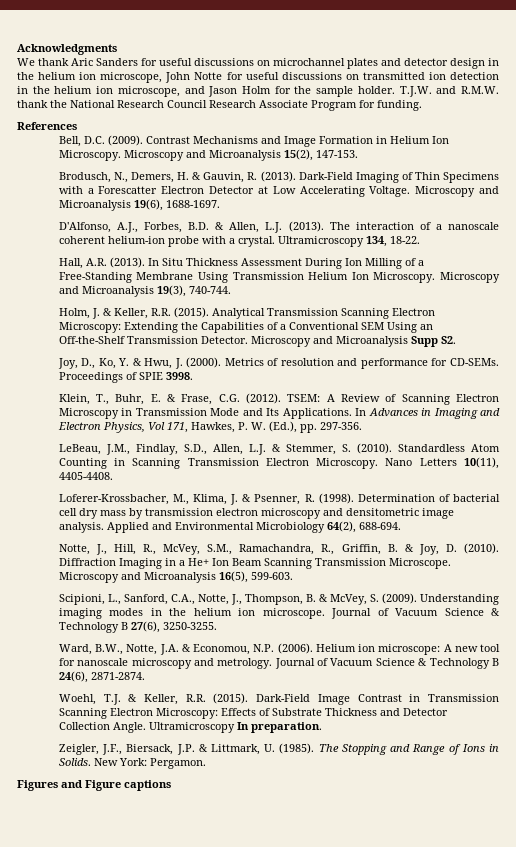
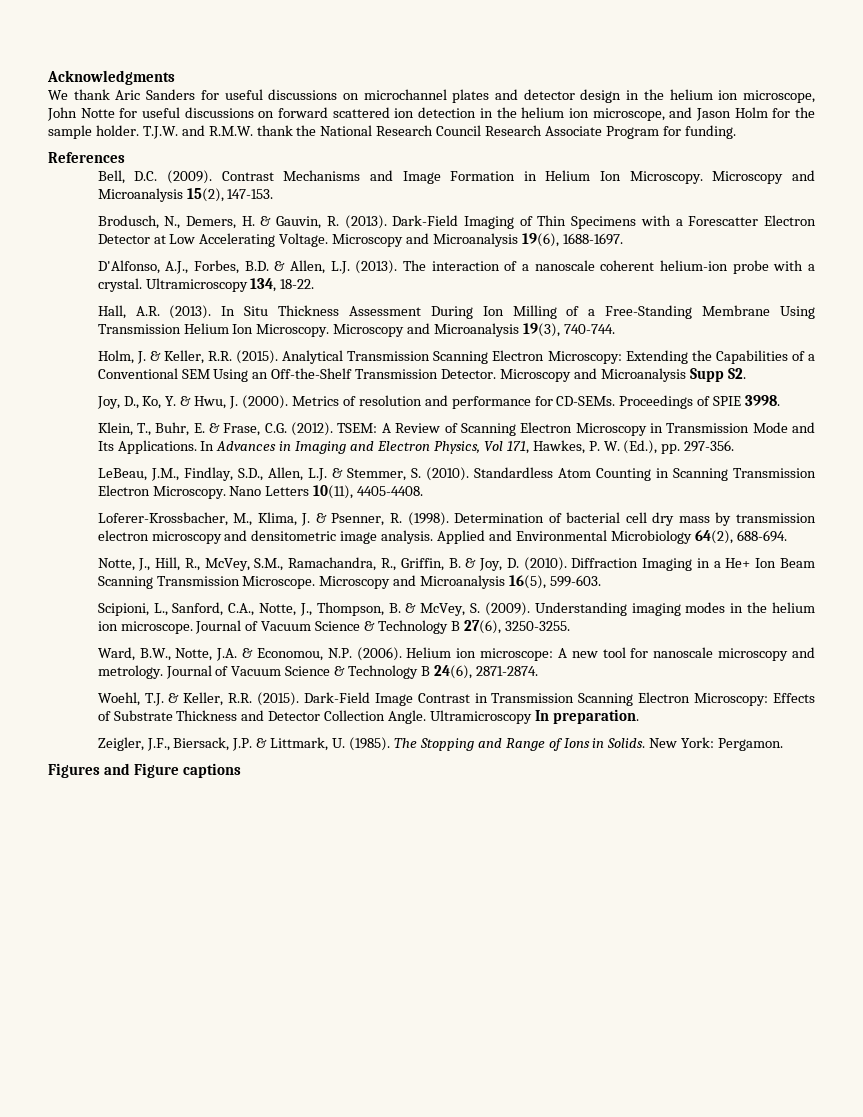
- We thank Aric Sanders for useful discussions on microchannel plates and detector design in the helium ion microscope, John Notte for useful discussions on transmitted ion detection in the helium ion microscope, and Jason Holm for the sample holder.
+ We thank Aric Sanders for useful discussions on microchannel plates and detector design in the helium ion microscope, John Notte for useful discussions on forward scattered ion detection in the helium ion microscope, and Jason Holm for the sample holder.

